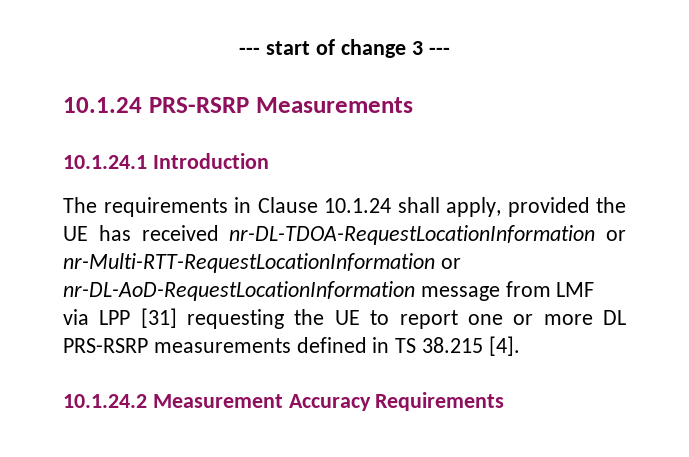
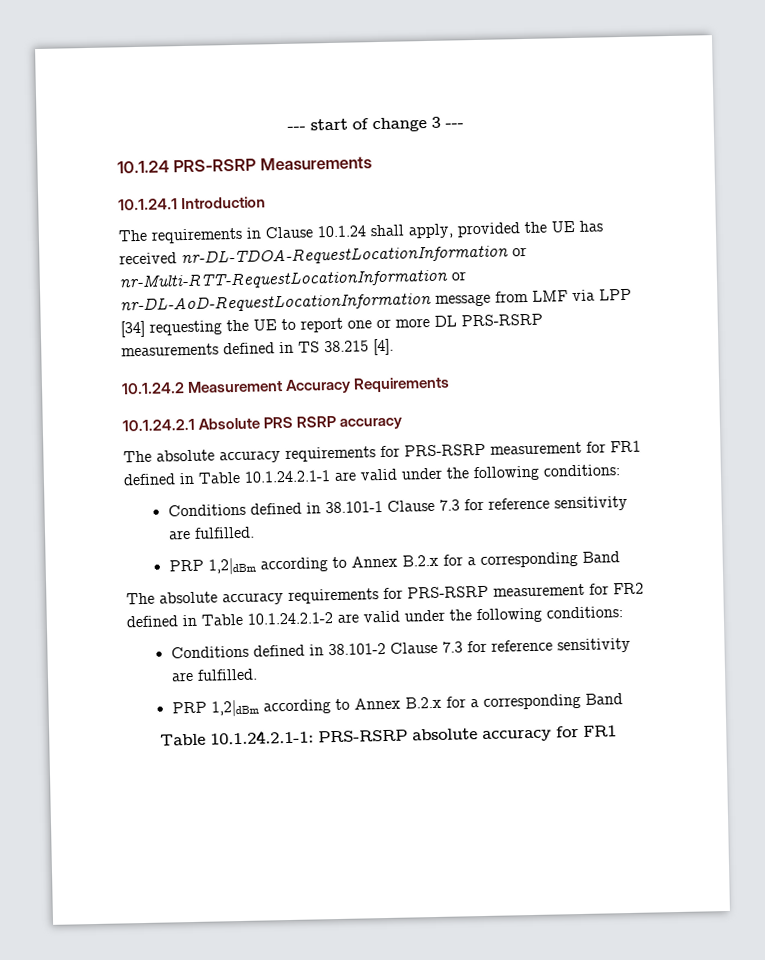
- The requirements in Clause 10.1.24 shall apply, provided the UE has received nr-DL-TDOA-RequestLocationInformation or nr-Multi-RTT-RequestLocationInformation or nr-DL-AoD-RequestLocationInformation message from LMF via LPP [31] requesting the UE to report one or more DL PRS-RSRP measurements defined in TS 38.215 [4].
+ The requirements in Clause 10.1.24 shall apply, provided the UE has received nr-DL-TDOA-RequestLocationInformation or nr-Multi-RTT-RequestLocationInformation or nr-DL-AoD-RequestLocationInformation message from LMF via LPP [34] requesting the UE to report one or more DL PRS-RSRP measurements defined in TS 38.215 [4].
+ 10.1.24.2.1 Absolute PRS RSRP accuracy
+ The absolute accuracy requirements for PRS-RSRP measurement for FR1 defined in Table 10.1.24.2.1-1 are valid under the following conditions:
+ Conditions defined in 38.101-1 Clause 7.3 for reference sensitivity are fulfilled.
+ PRP 1,2|dBm according to Annex B.2.x for a corresponding Band
+ The absolute accuracy requirements for PRS-RSRP measurement for FR2 defined in Table 10.1.24.2.1-2 are valid under the following conditions:
+ Conditions defined in 38.101-2 Clause 7.3 for reference sensitivity are fulfilled.
+ PRP 1,2|dBm according to Annex B.2.x for a corresponding Band
+ Table 10.1.24.2.1-1: PRS-RSRP absolute accuracy for FR1

